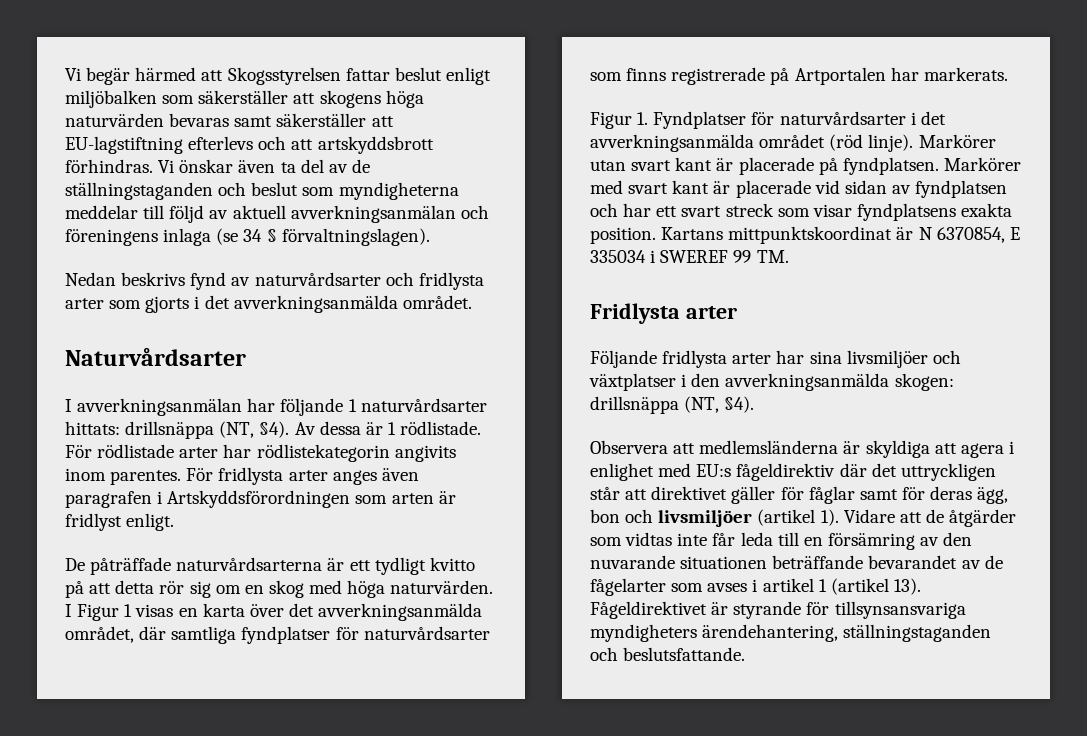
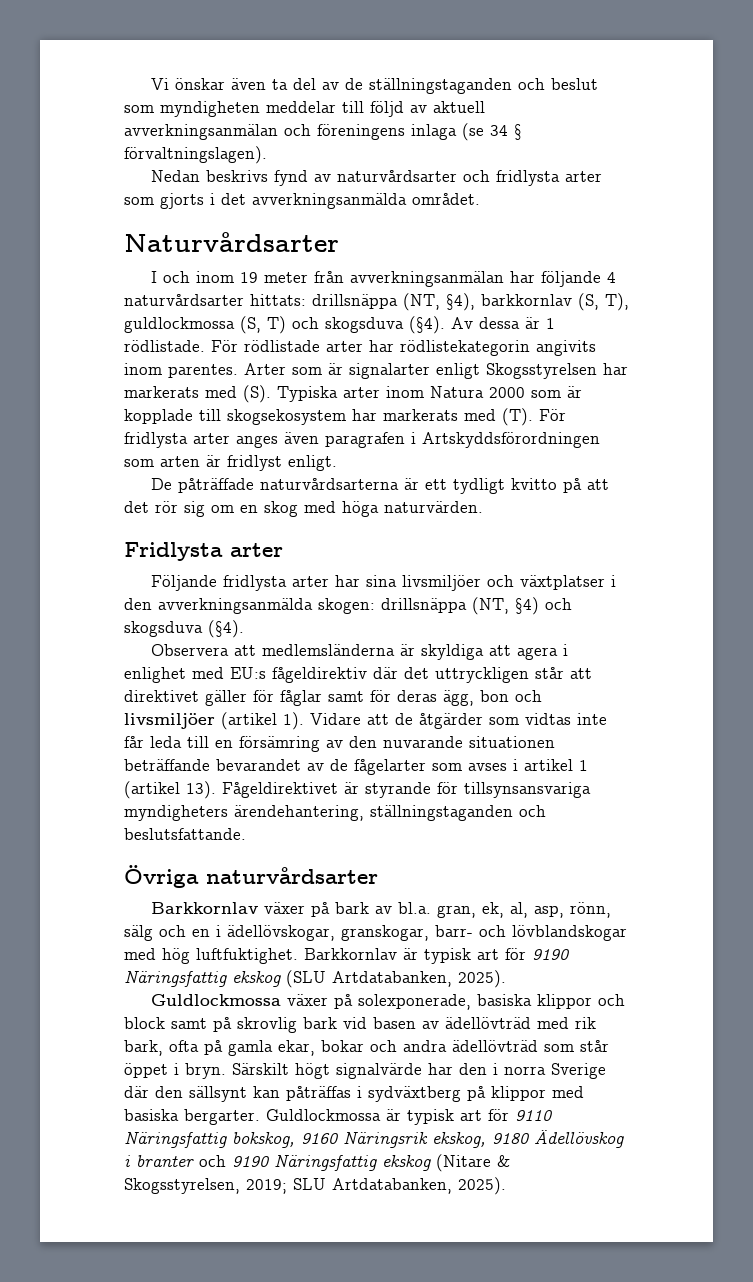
- Vi begär härmed att Skogsstyrelsen fattar beslut enligt miljöbalken som säkerställer att skogens höga naturvärden bevaras samt säkerställer att EU-lagstiftning efterlevs och att artskyddsbrott förhindras. Vi önskar även ta del av de ställningstaganden och beslut som myndigheterna meddelar till följd av aktuell avverkningsanmälan och föreningens inlaga (se 34 § förvaltningslagen).
+ Vi önskar även ta del av de ställningstaganden och beslut som myndigheten meddelar till följd av aktuell avverkningsanmälan och föreningens inlaga (se 34 § förvaltningslagen).
- I avverkningsanmälan har följande 1 naturvårdsarter hittats: drillsnäppa (NT, §4).
+ I och inom 19 meter från avverkningsanmälan har följande 4 naturvårdsarter hittats: drillsnäppa (NT, §4), barkkornlav (S, T), guldlockmossa (S, T) och skogsduva (§4).
- För fridlysta arter anges även paragrafen i Artskyddsförordningen som arten är fridlyst enligt.
+ Arter som är signalarter enligt Skogsstyrelsen har markerats med (S). Typiska arter inom Natura 2000 som är kopplade till skogsekosystem har markerats med (T). För fridlysta arter anges även paragrafen i Artskyddsförordningen som arten är fridlyst enligt.
- De påträffade naturvårdsarterna är ett tydligt kvitto på att detta rör sig om en skog med höga naturvärden. I Figur 1 visas en karta över det avverkningsanmälda området, där samtliga fyndplatser för naturvårdsarter som finns registrerade på Artportalen har markerats.
- Figur 1. Fyndplatser för naturvårdsarter i det avverkningsanmälda området (röd linje). Markörer utan svart kant är placerade på fyndplatsen. Markörer med svart kant är placerade vid sidan av fyndplatsen och har ett svart streck som visar fyndplatsens exakta position. Kartans mittpunktskoordinat är N 6370854, E 335034 i SWEREF 99 TM.
+ De påträffade naturvårdsarterna är ett tydligt kvitto på att det rör sig om en skog med höga naturvärden.
- Följande fridlysta arter har sina livsmiljöer och växtplatser i den avverkningsanmälda skogen: drillsnäppa (NT, §4).
+ Följande fridlysta arter har sina livsmiljöer och växtplatser i den avverkningsanmälda skogen: drillsnäppa (NT, §4) och skogsduva (§4).
+ Övriga naturvårdsarter
+ Barkkornlav växer på bark av bl.a. gran, ek, al, asp, rönn, sälg och en i ädellövskogar, granskogar, barr- och lövblandskogar med hög luftfuktighet. Barkkornlav är typisk art för 9190 Näringsfattig ekskog (SLU Artdatabanken, 2025).
+ Guldlockmossa växer på solexponerade, basiska klippor och block samt på skrovlig bark vid basen av ädellövträd med rik bark, ofta på gamla ekar, bokar och andra ädellövträd som står öppet i bryn. Särskilt högt signalvärde har den i norra Sverige där den sällsynt kan påträffas i sydväxtberg på klippor med basiska bergarter. Guldlockmossa är typisk art för 9110 Näringsfattig bokskog, 9160 Näringsrik ekskog, 9180 Ädellövskog i branter och 9190 Näringsfattig ekskog (Nitare & Skogsstyrelsen, 2019; SLU Artdatabanken, 2025).

